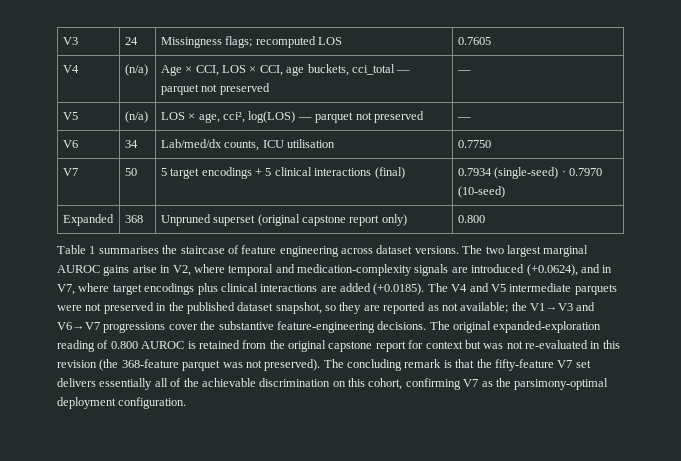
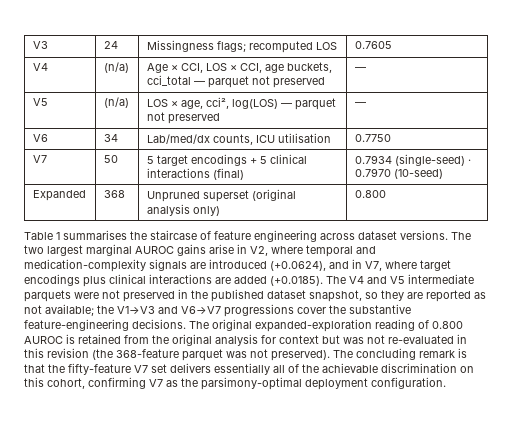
- Expanded | 368 | Unpruned superset (original capstone report only) | 0.800
+ Expanded | 368 | Unpruned superset (original analysis only) | 0.800
- The original expanded-exploration reading of 0.800 AUROC is retained from the original capstone report for context but was not re-evaluated in this revision (the 368-feature parquet was not preserved).
+ The original expanded-exploration reading of 0.800 AUROC is retained from the original analysis for context but was not re-evaluated in this revision (the 368-feature parquet was not preserved).

